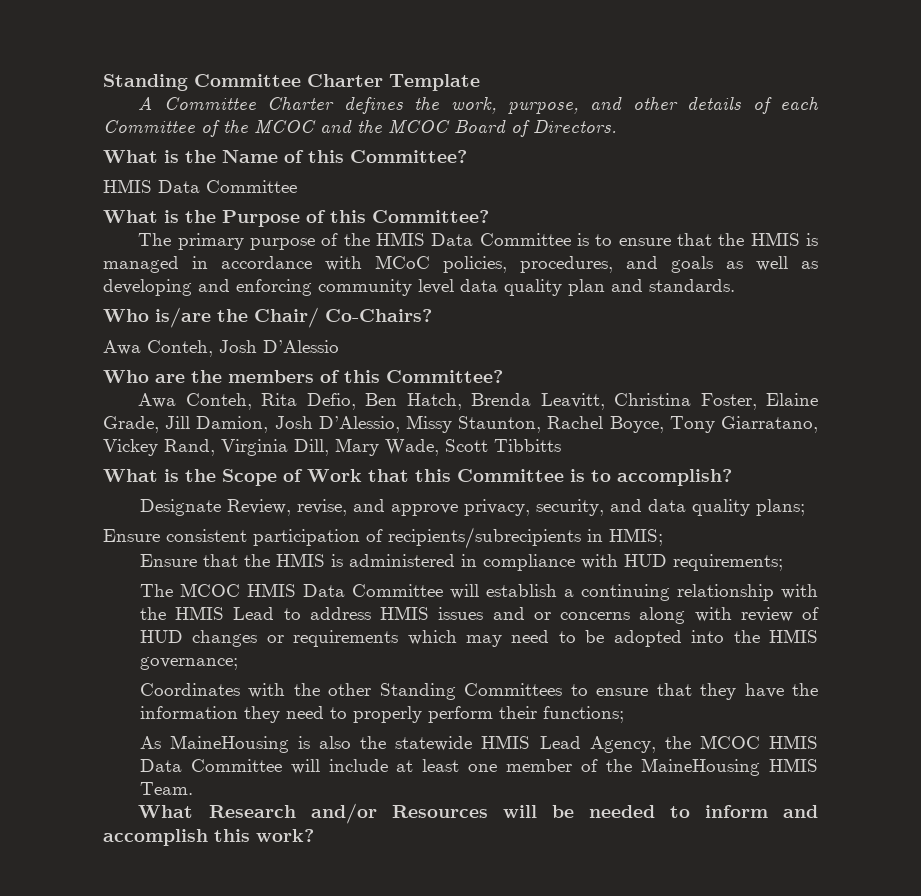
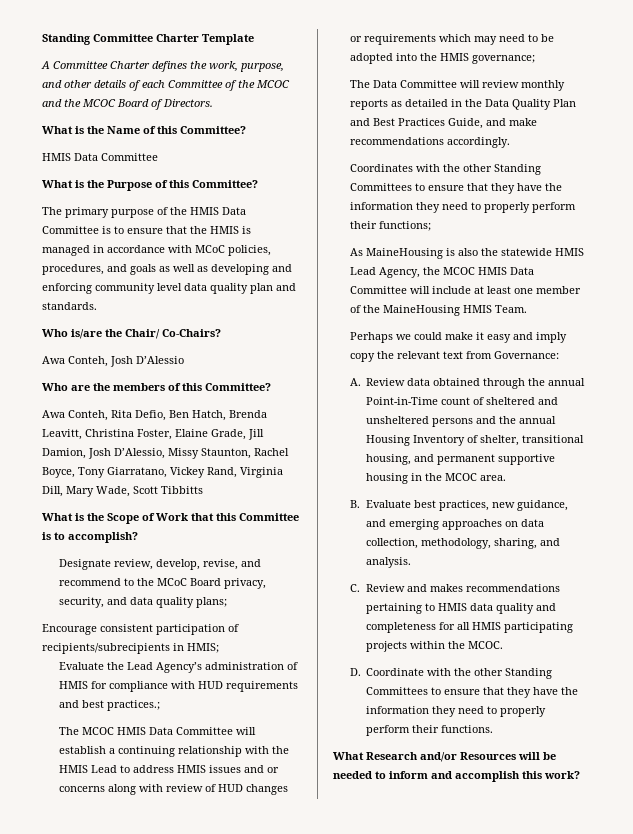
- Designate Review, revise, and approve privacy, security, and data quality plans;
+ Designate review, develop, revise, and recommend to the MCoC Board privacy, security, and data quality plans;
- Ensure consistent participation of recipients/subrecipients in HMIS;
+ Encourage consistent participation of recipients/subrecipients in HMIS;
- Ensure that the HMIS is administered in compliance with HUD requirements;
+ Evaluate the Lead Agency’s administration of HMIS for compliance with HUD requirements and best practices.;
+ The Data Committee will review monthly reports as detailed in the Data Quality Plan and Best Practices Guide, and make recommendations accordingly.
+ Perhaps we could make it easy and imply copy the relevant text from Governance:
+ A. Review data obtained through the annual Point-in-Time count of sheltered and unsheltered persons and the annual Housing Inventory of shelter, transitional housing, and permanent supportive housing in the MCOC area.
+ B. Evaluate best practices, new guidance, and emerging approaches on data collection, methodology, sharing, and analysis.
+ C. Review and makes recommendations pertaining to HMIS data quality and completeness for all HMIS participating projects within the MCOC.
+ D. Coordinate with the other Standing Committees to ensure that they have the information they need to properly perform their functions.

